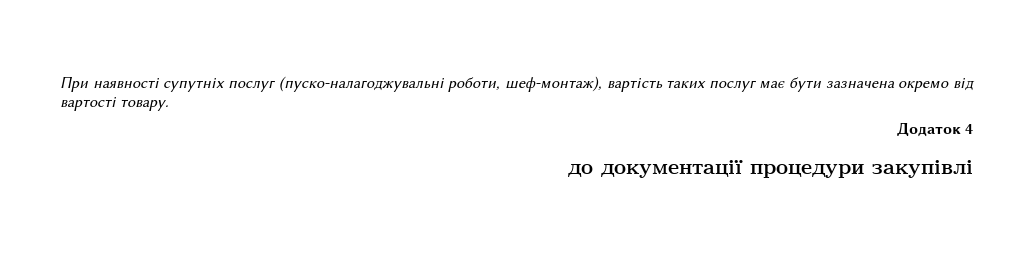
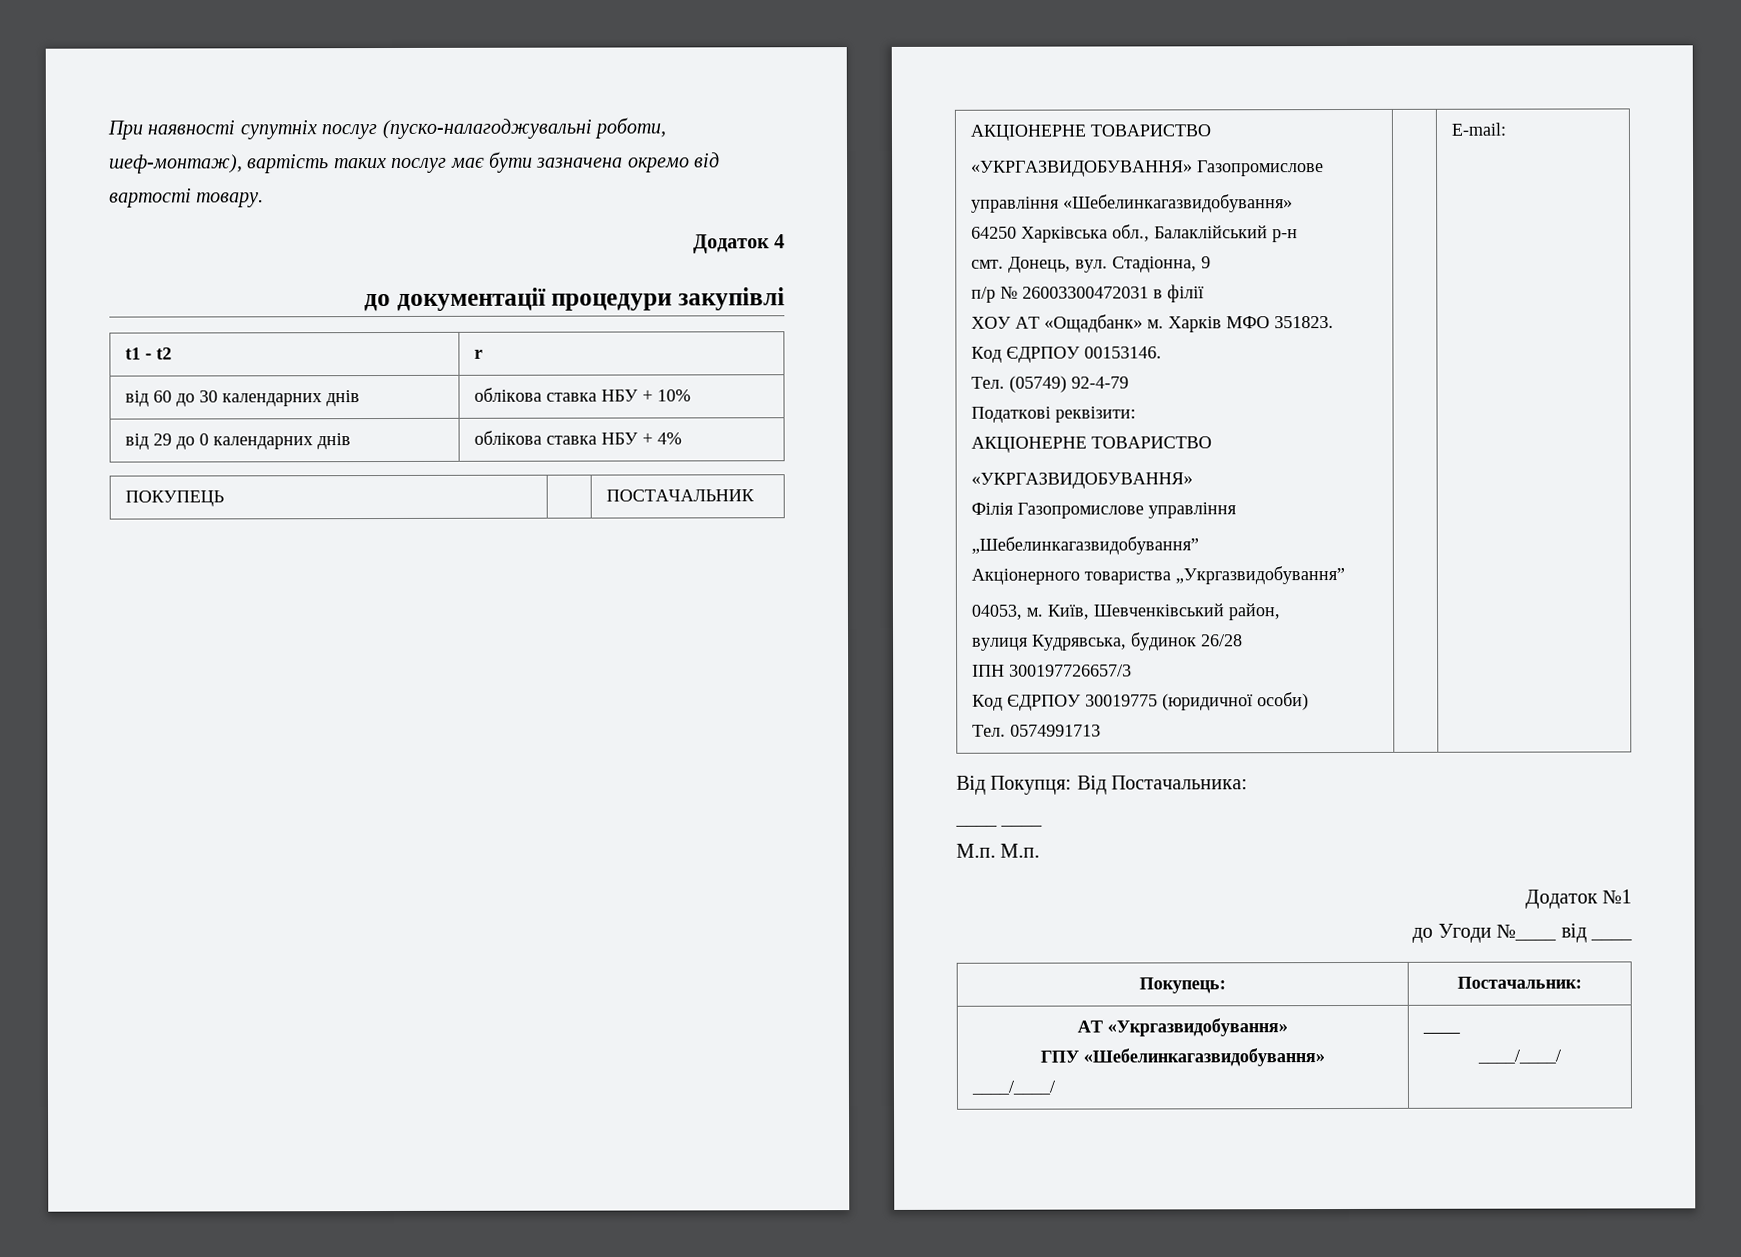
+ t1 - t2 | r
+ від 60 до 30 календарних днів | облікова ставка НБУ + 10%
+ від 29 до 0 календарних днів | облікова ставка НБУ + 4%
+ ПОКУПЕЦЬ | | ПОСТАЧАЛЬНИК
+ АКЦІОНЕРНЕ ТОВАРИСТВО
+ «УКРГАЗВИДОБУВАННЯ» Газопромислове
+ управління «Шебелинкагазвидобування»
+ 64250 Харківська обл., Балаклійський р-н
+ смт. Донець, вул. Стадіонна, 9
+ п/р № 26003300472031 в філії
+ ХОУ АТ «Ощадбанк» м. Харків МФО 351823.
+ Код ЄДРПОУ 00153146.
+ Тел. (05749) 92-4-79
+ Податкові реквізити:
+ АКЦІОНЕРНЕ ТОВАРИСТВО
+ «УКРГАЗВИДОБУВАННЯ»
+ Філія Газопромислове управління
+ „Шебелинкагазвидобування”
+ Акціонерного товариства „Укргазвидобування”
+ 04053, м. Київ, Шевченківський район,
+ вулиця Кудрявська, будинок 26/28
+ ІПН 300197726657/3
+ Код ЄДРПОУ 30019775 (юридичної особи)
+ Тел. 0574991713 | | E-mail:
+ Від Покупця: Від Постачальника:
+ ____ ____
+ М.п. М.п.
+ Додаток №1
+ до Угоди №____ від ____
+ Покупець: | Постачальник:
+ АТ «Укргазвидобування»
+ ГПУ «Шебелинкагазвидобування»
+ ____/____/ | ____
+ ____/____/

